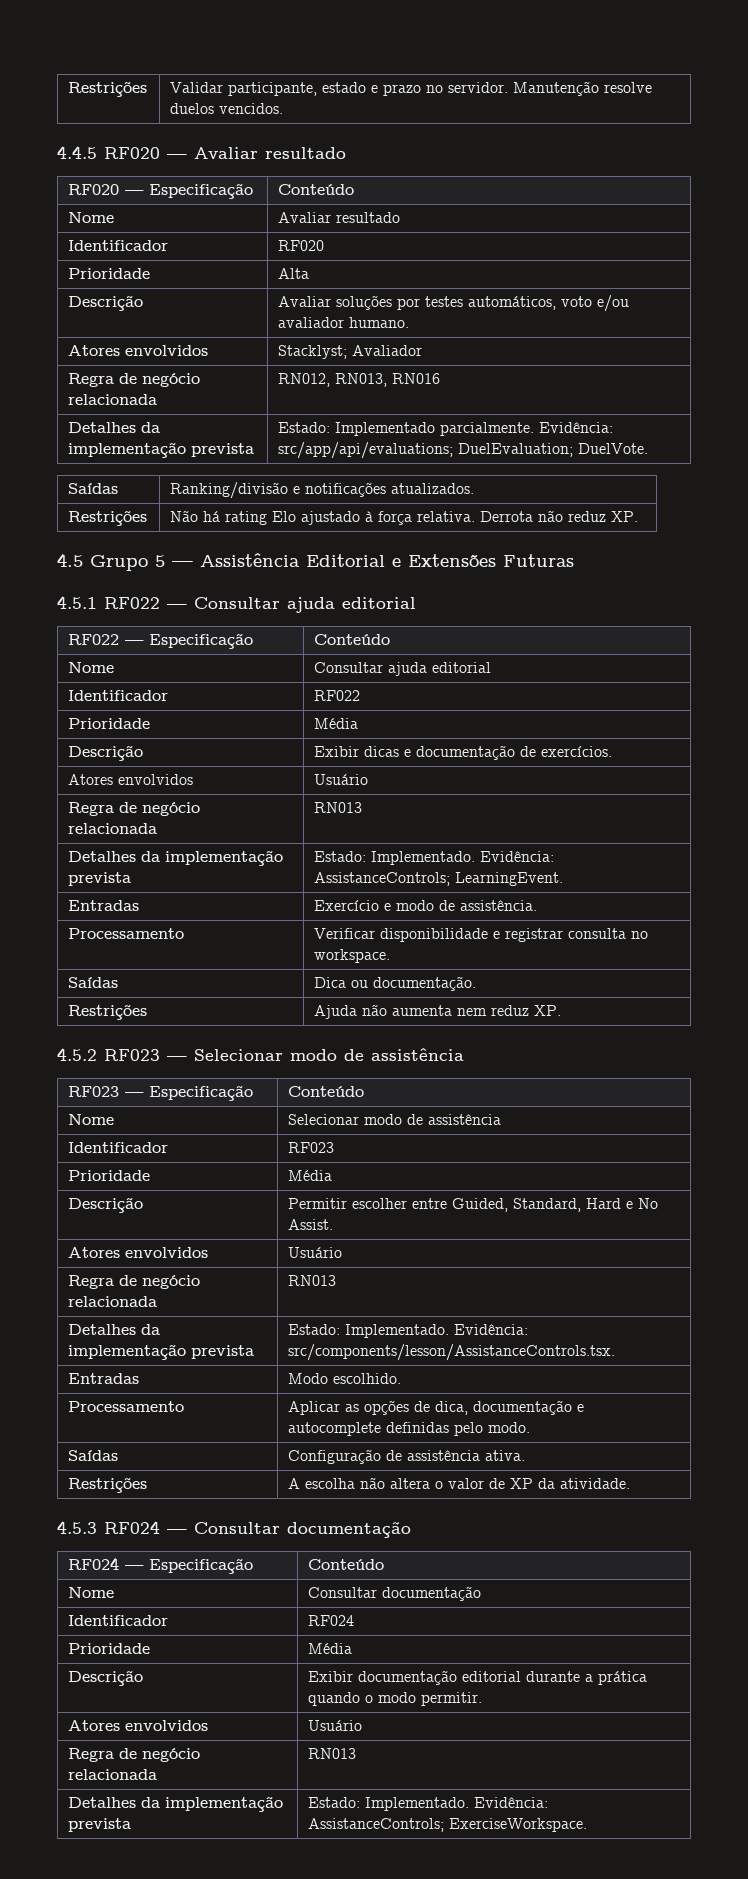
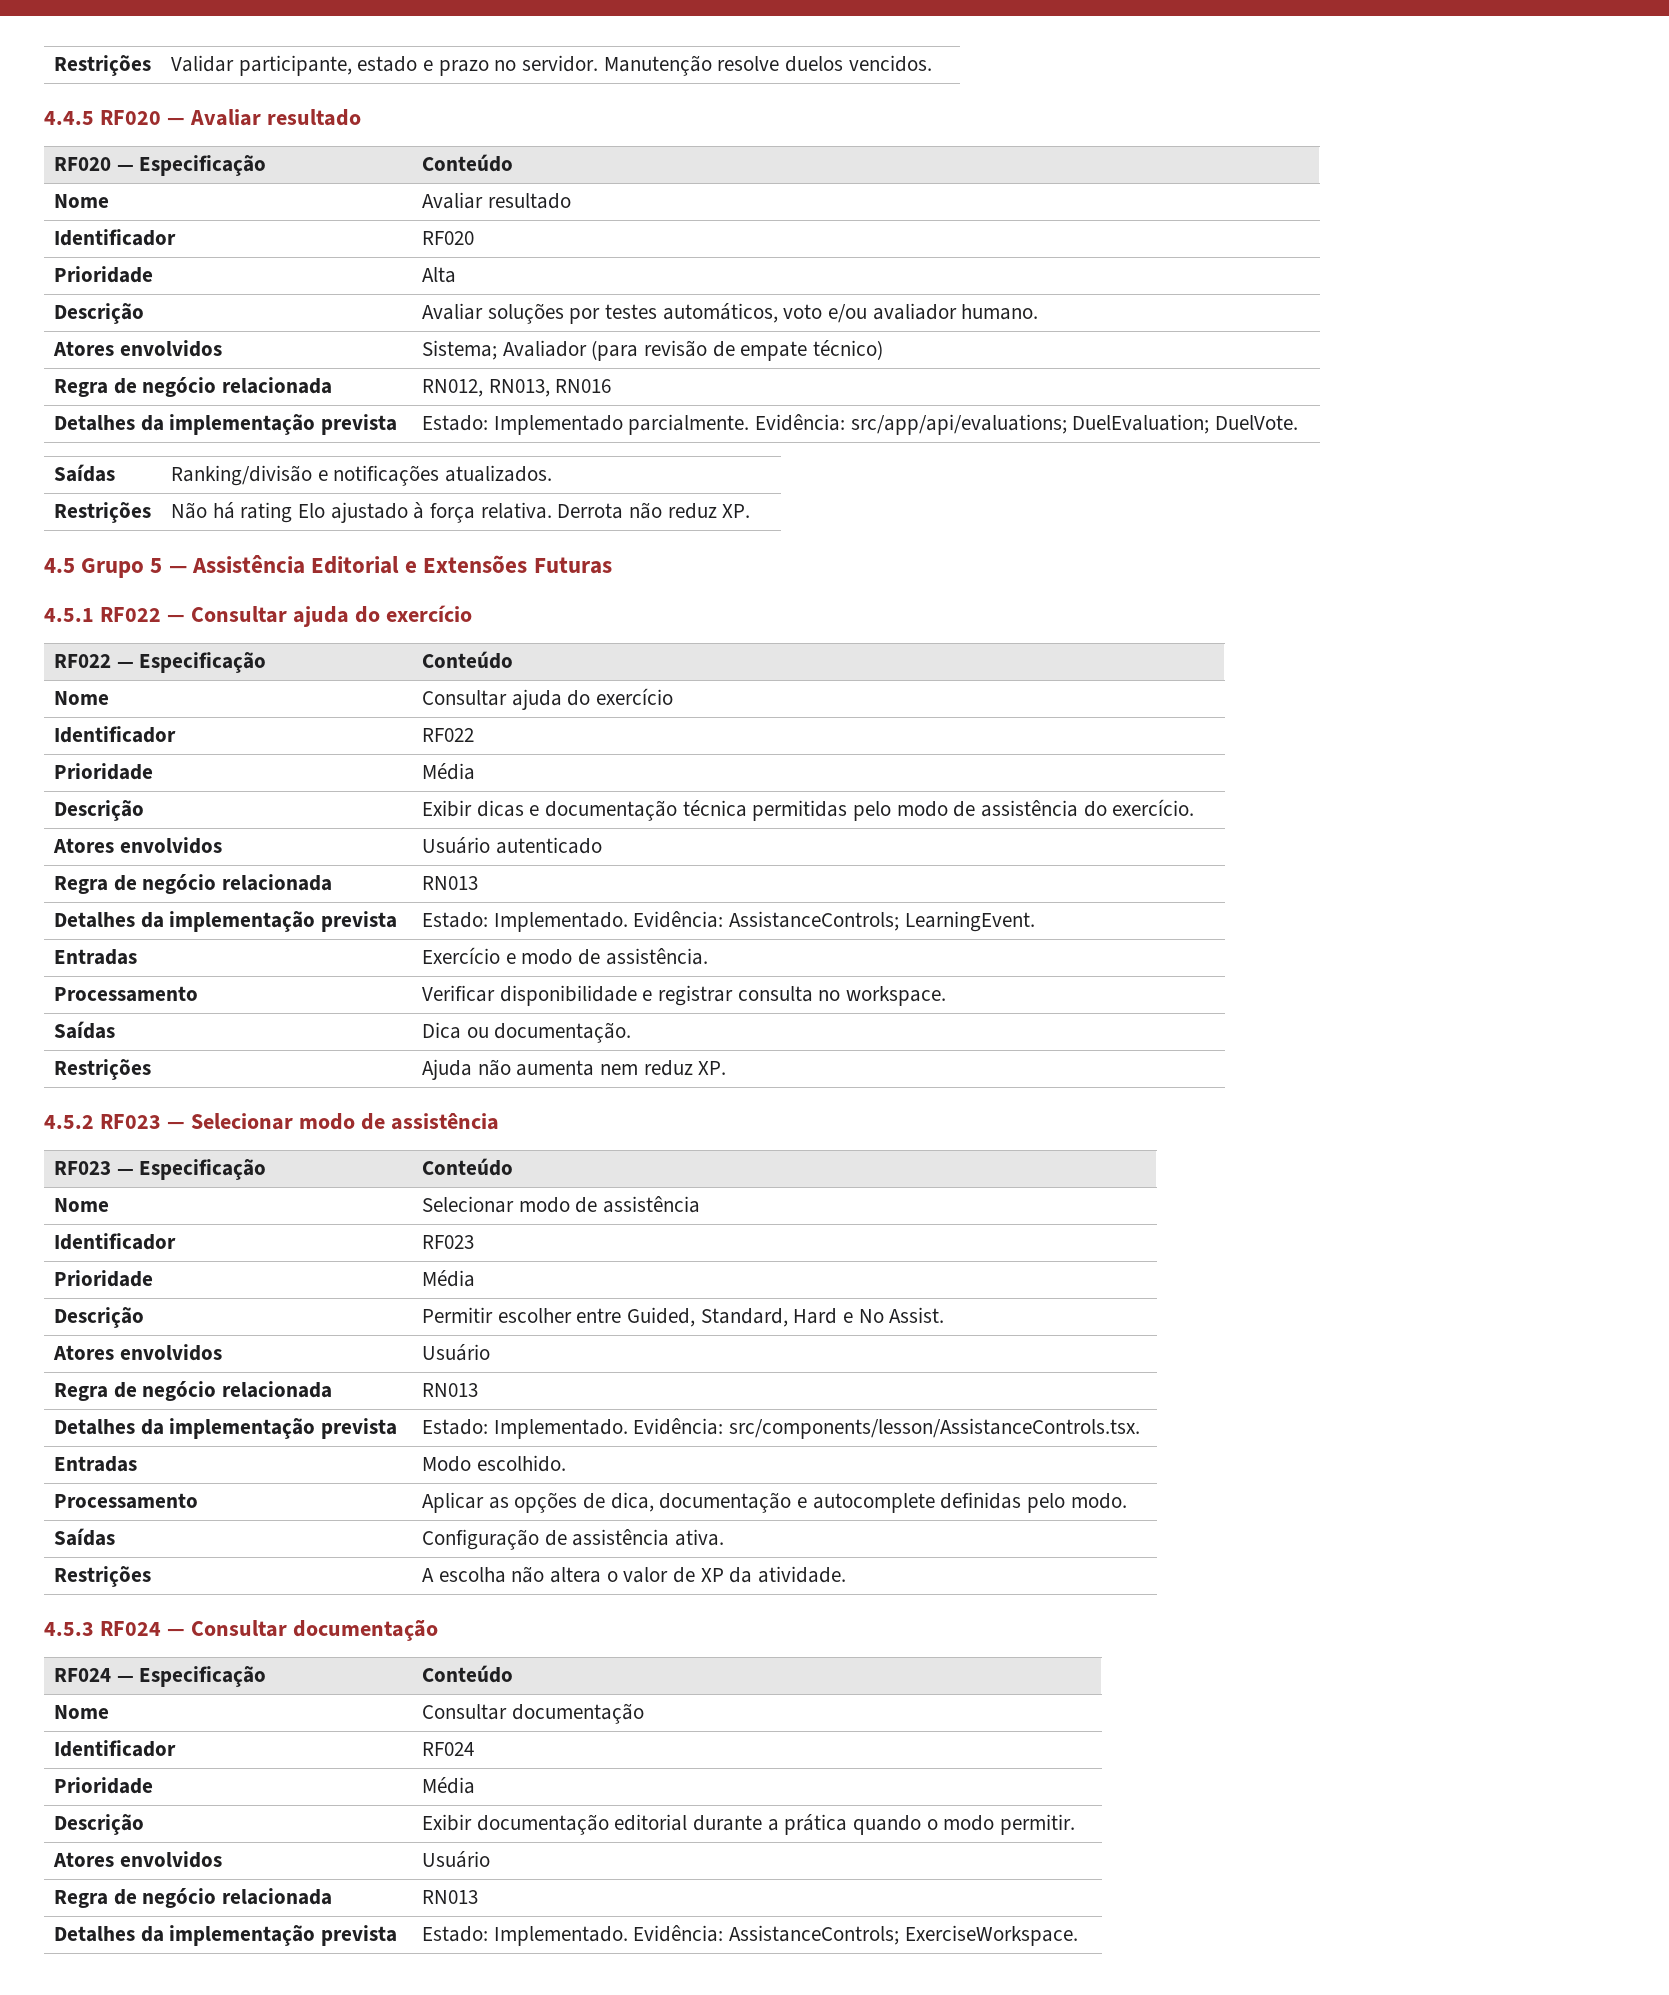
- Atores envolvidos | Stacklyst; Avaliador
+ Atores envolvidos | Sistema; Avaliador (para revisão de empate técnico)
- 4.5.1 RF022 — Consultar ajuda editorial
+ 4.5.1 RF022 — Consultar ajuda do exercício
- Nome | Consultar ajuda editorial
+ Nome | Consultar ajuda do exercício
- Descrição | Exibir dicas e documentação de exercícios.
- Atores envolvidos | Usuário
+ Descrição | Exibir dicas e documentação técnica permitidas pelo modo de assistência do exercício.
+ Atores envolvidos | Usuário autenticado

